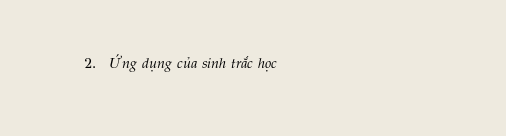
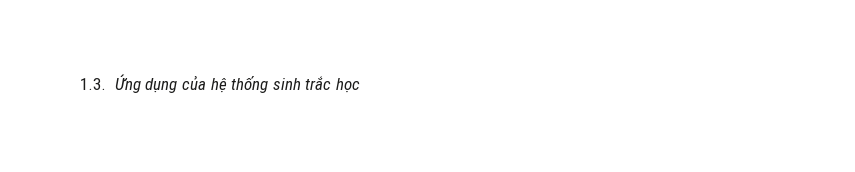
- 2. Ứng dụng của sinh trắc học
+ 1.3. Ứng dụng của hệ thống sinh trắc học

